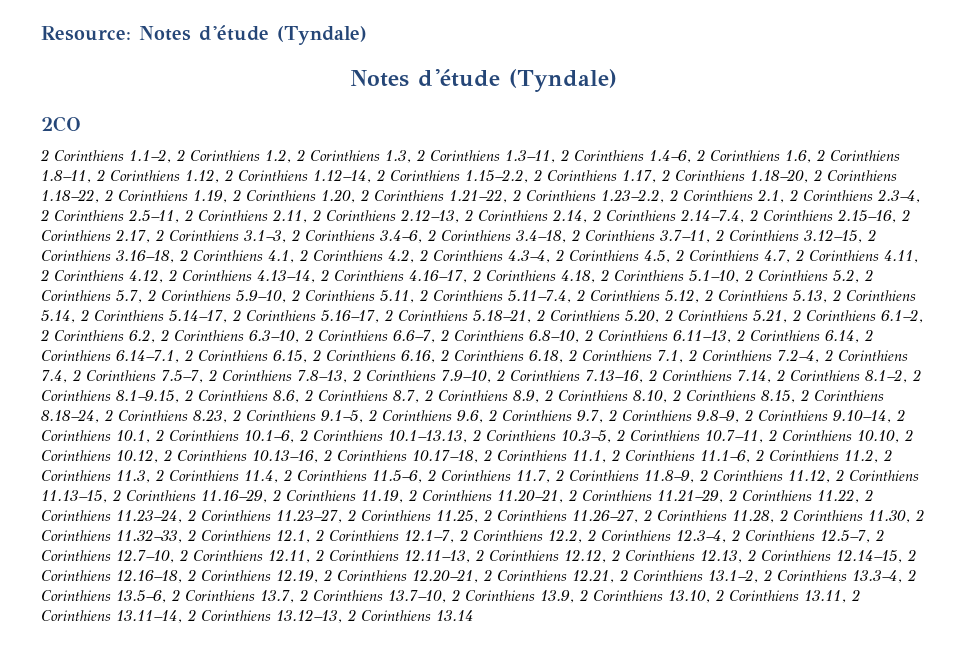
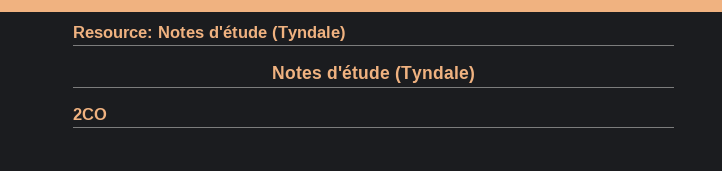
- 2 Corinthiens 1.1–2, 2 Corinthiens 1.2, 2 Corinthiens 1.3, 2 Corinthiens 1.3–11, 2 Corinthiens 1.4–6, 2 Corinthiens 1.6, 2 Corinthiens 1.8–11, 2 Corinthiens 1.12, 2 Corinthiens 1.12–14, 2 Corinthiens 1.15–2.2, 2 Corinthiens 1.17, 2 Corinthiens 1.18–20, 2 Corinthiens 1.18–22, 2 Corinthiens 1.19, 2 Corinthiens 1.20, 2 Corinthiens 1.21–22, 2 Corinthiens 1.23–2.2, 2 Corinthiens 2.1, 2 Corinthiens 2.3–4, 2 Corinthiens 2.5–11, 2 Corinthiens 2.11, 2 Corinthiens 2.12–13, 2 Corinthiens 2.14, 2 Corinthiens 2.14–7.4, 2 Corinthiens 2.15–16, 2 Corinthiens 2.17, 2 Corinthiens 3.1–3, 2 Corinthiens 3.4–6, 2 Corinthiens 3.4–18, 2 Corinthiens 3.7–11, 2 Corinthiens 3.12–15, 2 Corinthiens 3.16–18, 2 Corinthiens 4.1, 2 Corinthiens 4.2, 2 Corinthiens 4.3–4, 2 Corinthiens 4.5, 2 Corinthiens 4.7, 2 Corinthiens 4.11, 2 Corinthiens 4.12, 2 Corinthiens 4.13–14, 2 Corinthiens 4.16–17, 2 Corinthiens 4.18, 2 Corinthiens 5.1–10, 2 Corinthiens 5.2, 2 Corinthiens 5.7, 2 Corinthiens 5.9–10, 2 Corinthiens 5.11, 2 Corinthiens 5.11–7.4, 2 Corinthiens 5.12, 2 Corinthiens 5.13, 2 Corinthiens 5.14, 2 Corinthiens 5.14–17, 2 Corinthiens 5.16–17, 2 Corinthiens 5.18–21, 2 Corinthiens 5.20, 2 Corinthiens 5.21, 2 Corinthiens 6.1–2, 2 Corinthiens 6.2, 2 Corinthiens 6.3–10, 2 Corinthiens 6.6–7, 2 Corinthiens 6.8–10, 2 Corinthiens 6.11–13, 2 Corinthiens 6.14, 2 Corinthiens 6.14–7.1, 2 Corinthiens 6.15, 2 Corinthiens 6.16, 2 Corinthiens 6.18, 2 Corinthiens 7.1, 2 Corinthiens 7.2–4, 2 Corinthiens 7.4, 2 Corinthiens 7.5–7, 2 Corinthiens 7.8–13, 2 Corinthiens 7.9–10, 2 Corinthiens 7.13–16, 2 Corinthiens 7.14, 2 Corinthiens 8.1–2, 2 Corinthiens 8.1–9.15, 2 Corinthiens 8.6, 2 Corinthiens 8.7, 2 Corinthiens 8.9, 2 Corinthiens 8.10, 2 Corinthiens 8.15, 2 Corinthiens 8.18–24, 2 Corinthiens 8.23, 2 Corinthiens 9.1–5, 2 Corinthiens 9.6, 2 Corinthiens 9.7, 2 Corinthiens 9.8–9, 2 Corinthiens 9.10–14, 2 Corinthiens 10.1, 2 Corinthiens 10.1–6, 2 Corinthiens 10.1–13.13, 2 Corinthiens 10.3–5, 2 Corinthiens 10.7–11, 2 Corinthiens 10.10, 2 Corinthiens 10.12, 2 Corinthiens 10.13–16, 2 Corinthiens 10.17–18, 2 Corinthiens 11.1, 2 Corinthiens 11.1–6, 2 Corinthiens 11.2, 2 Corinthiens 11.3, 2 Corinthiens 11.4, 2 Corinthiens 11.5–6, 2 Corinthiens 11.7, 2 Corinthiens 11.8–9, 2 Corinthiens 11.12, 2 Corinthiens 11.13–15, 2 Corinthiens 11.16–29, 2 Corinthiens 11.19, 2 Corinthiens 11.20–21, 2 Corinthiens 11.21–29, 2 Corinthiens 11.22, 2 Corinthiens 11.23–24, 2 Corinthiens 11.23–27, 2 Corinthiens 11.25, 2 Corinthiens 11.26–27, 2 Corinthiens 11.28, 2 Corinthiens 11.30, 2 Corinthiens 11.32–33, 2 Corinthiens 12.1, 2 Corinthiens 12.1–7, 2 Corinthiens 12.2, 2 Corinthiens 12.3–4, 2 Corinthiens 12.5–7, 2 Corinthiens 12.7–10, 2 Corinthiens 12.11, 2 Corinthiens 12.11–13, 2 Corinthiens 12.12, 2 Corinthiens 12.13, 2 Corinthiens 12.14–15, 2 Corinthiens 12.16–18, 2 Corinthiens 12.19, 2 Corinthiens 12.20–21, 2 Corinthiens 12.21, 2 Corinthiens 13.1–2, 2 Corinthiens 13.3–4, 2 Corinthiens 13.5–6, 2 Corinthiens 13.7, 2 Corinthiens 13.7–10, 2 Corinthiens 13.9, 2 Corinthiens 13.10, 2 Corinthiens 13.11, 2 Corinthiens 13.11–14, 2 Corinthiens 13.12–13, 2 Corinthiens 13.14

